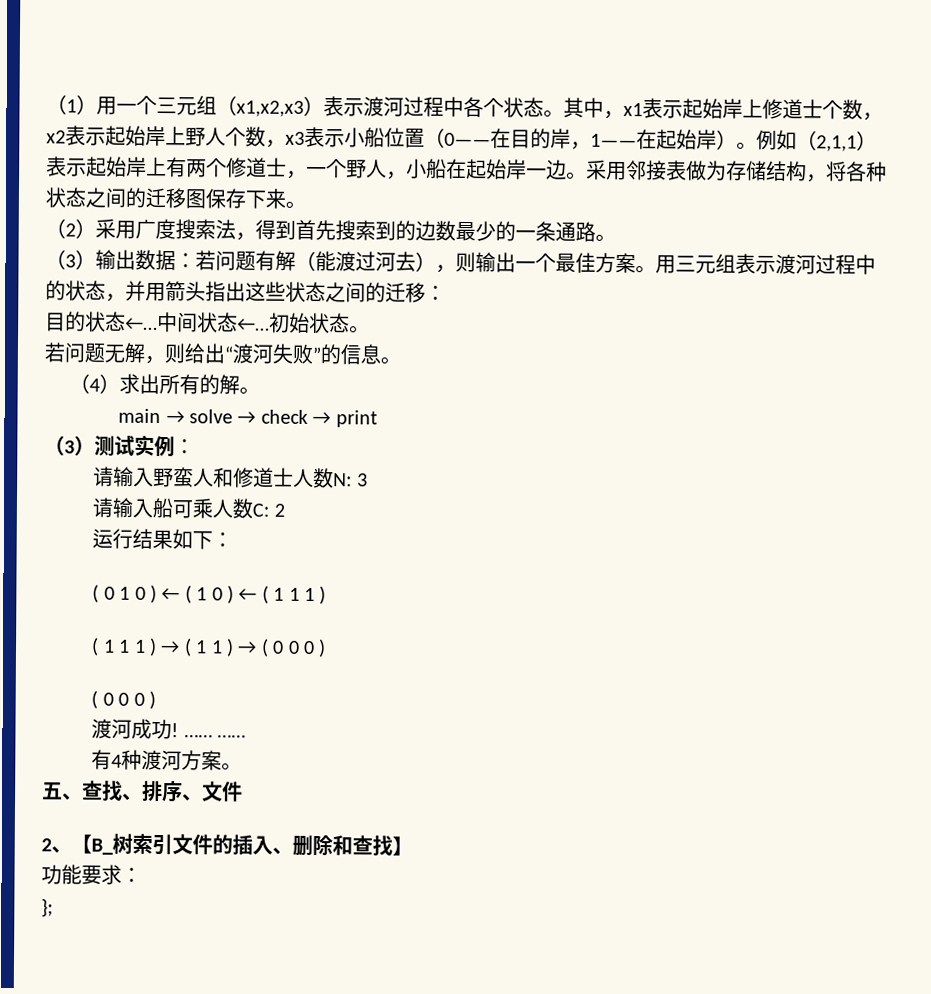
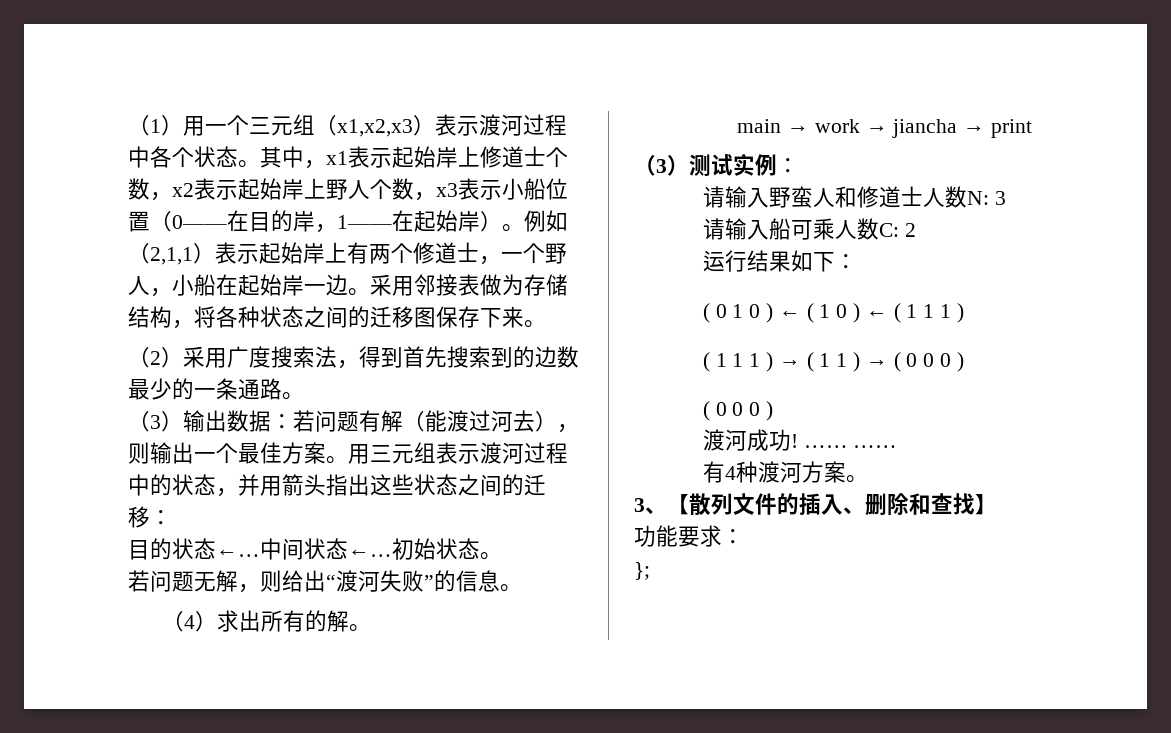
- main → solve → check → print
+ main → work → jiancha → print
- 五、查找、排序、文件
- 2、【B_树索引文件的插入、删除和查找】
+ 3、【散列文件的插入、删除和查找】

